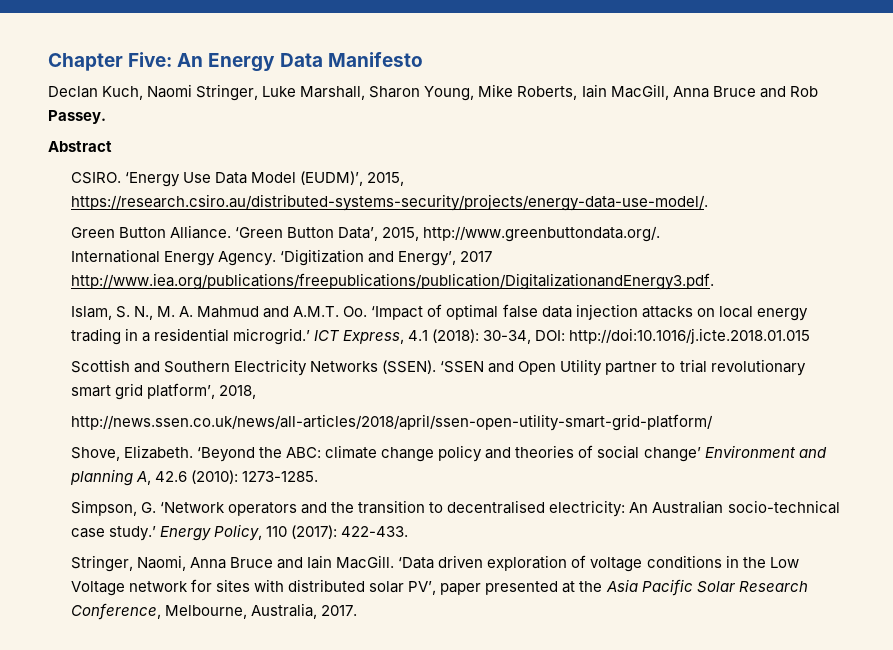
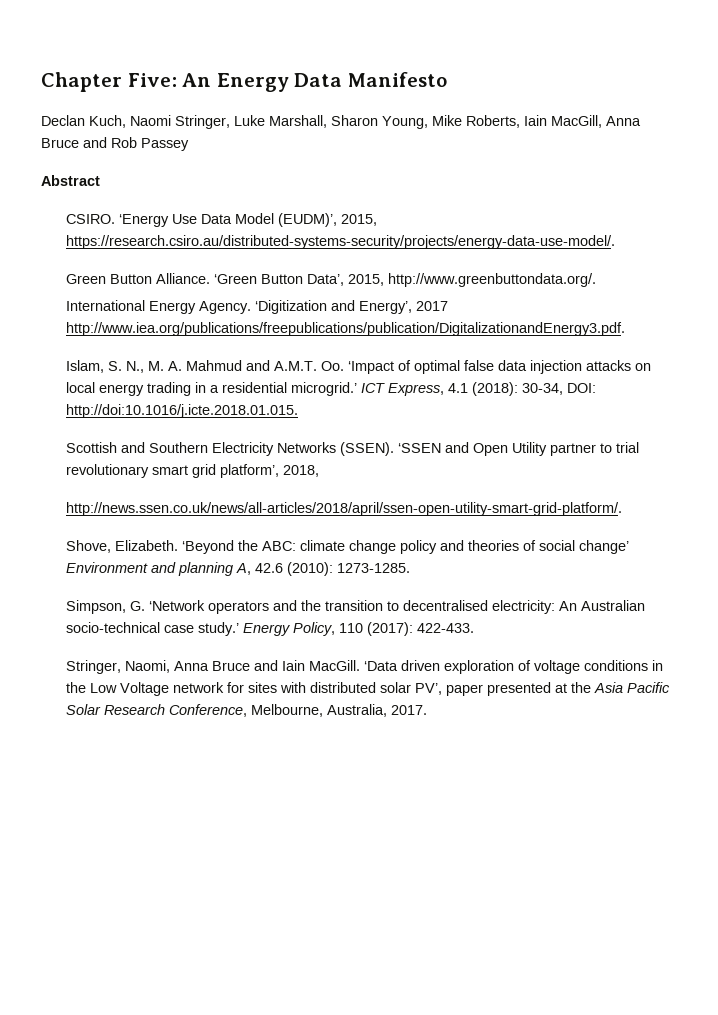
- Declan Kuch, Naomi Stringer, Luke Marshall, Sharon Young, Mike Roberts, Iain MacGill, Anna Bruce and Rob Passey.
+ Declan Kuch, Naomi Stringer, Luke Marshall, Sharon Young, Mike Roberts, Iain MacGill, Anna Bruce and Rob Passey
- ICT Express, 4.1 (2018): 30-34, DOI: http://doi:10.1016/j.icte.2018.01.015
+ ICT Express, 4.1 (2018): 30-34, DOI: http://doi:10.1016/j.icte.2018.01.015.
- http://news.ssen.co.uk/news/all-articles/2018/april/ssen-open-utility-smart-grid-platform/
+ http://news.ssen.co.uk/news/all-articles/2018/april/ssen-open-utility-smart-grid-platform/.

